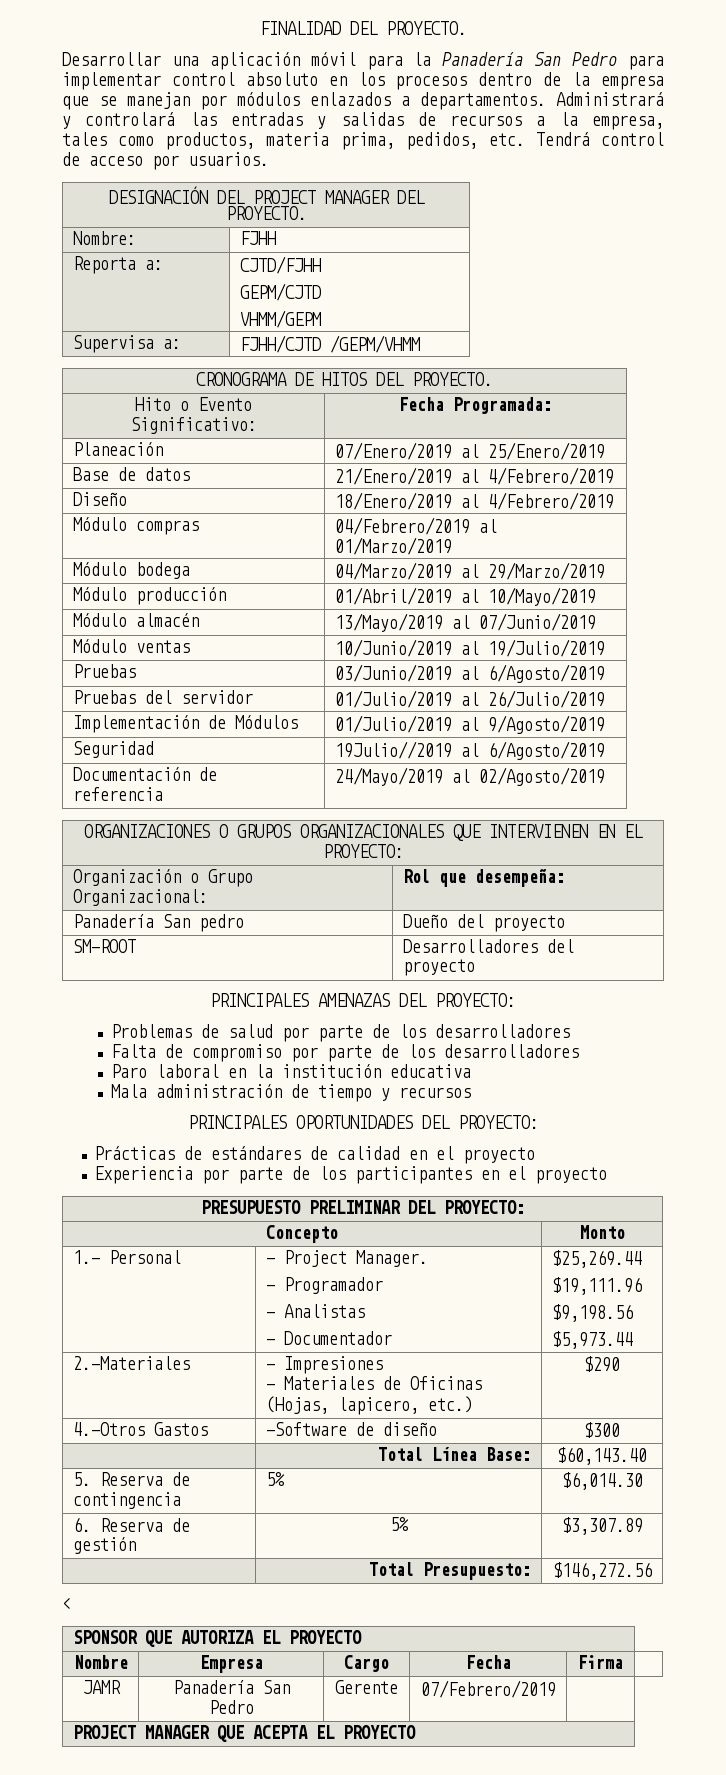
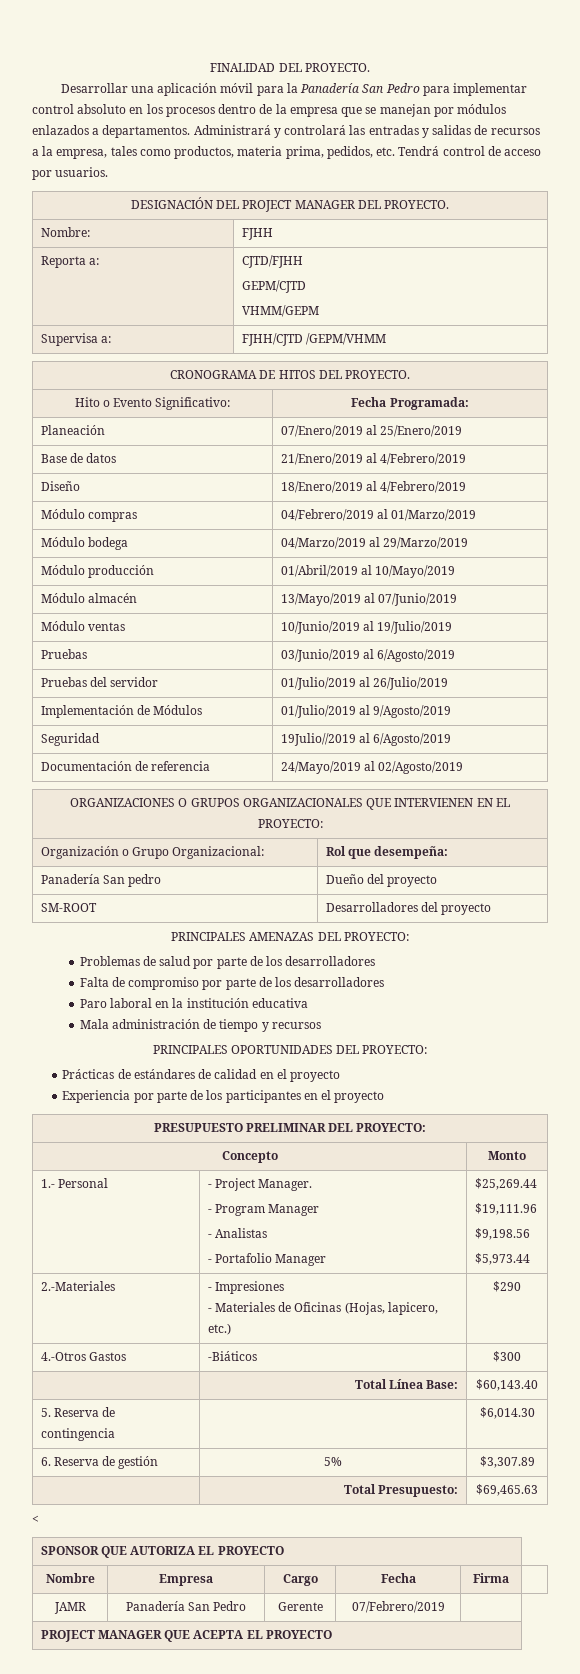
  1.- Personal | - Project Manager.
- - Programador
+ - Program Manager
  - Analistas
- - Documentador | $25,269.44
+ - Portafolio Manager | $25,269.44
- 4.-Otros Gastos | -Software de diseño | $300
+ 4.-Otros Gastos | -Biáticos | $300
- 5. Reserva de contingencia | 5% | $6,014.30
+ 5. Reserva de contingencia | | $6,014.30
- | Total Presupuesto: | $146,272.56
+ | Total Presupuesto: | $69,465.63

